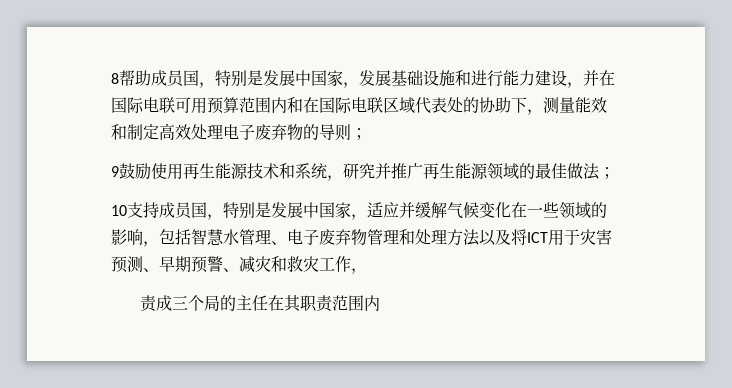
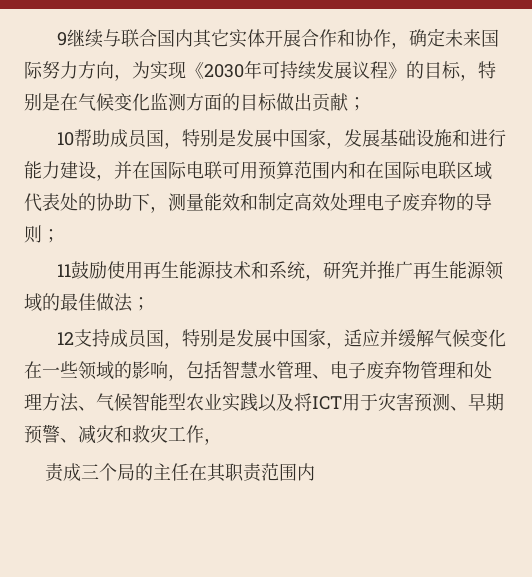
- 8帮助成员国，特别是发展中国家，发展基础设施和进行能力建设，并在国际电联可用预算范围内和在国际电联区域代表处的协助下，测量能效和制定高效处理电子废弃物的导则；
+ 9继续与联合国内其它实体开展合作和协作，确定未来国际努力方向，为实现《2030年可持续发展议程》的目标，特别是在气候变化监测方面的目标做出贡献；
+ 10帮助成员国，特别是发展中国家，发展基础设施和进行能力建设，并在国际电联可用预算范围内和在国际电联区域代表处的协助下，测量能效和制定高效处理电子废弃物的导则；
- 9鼓励使用再生能源技术和系统，研究并推广再生能源领域的最佳做法；
+ 11鼓励使用再生能源技术和系统，研究并推广再生能源领域的最佳做法；
- 10支持成员国，特别是发展中国家，适应并缓解气候变化在一些领域的影响，包括智慧水管理、电子废弃物管理和处理方法以及将ICT用于灾害预测、早期预警、减灾和救灾工作，
+ 12支持成员国，特别是发展中国家，适应并缓解气候变化在一些领域的影响，包括智慧水管理、电子废弃物管理和处理方法、气候智能型农业实践以及将ICT用于灾害预测、早期预警、减灾和救灾工作，

